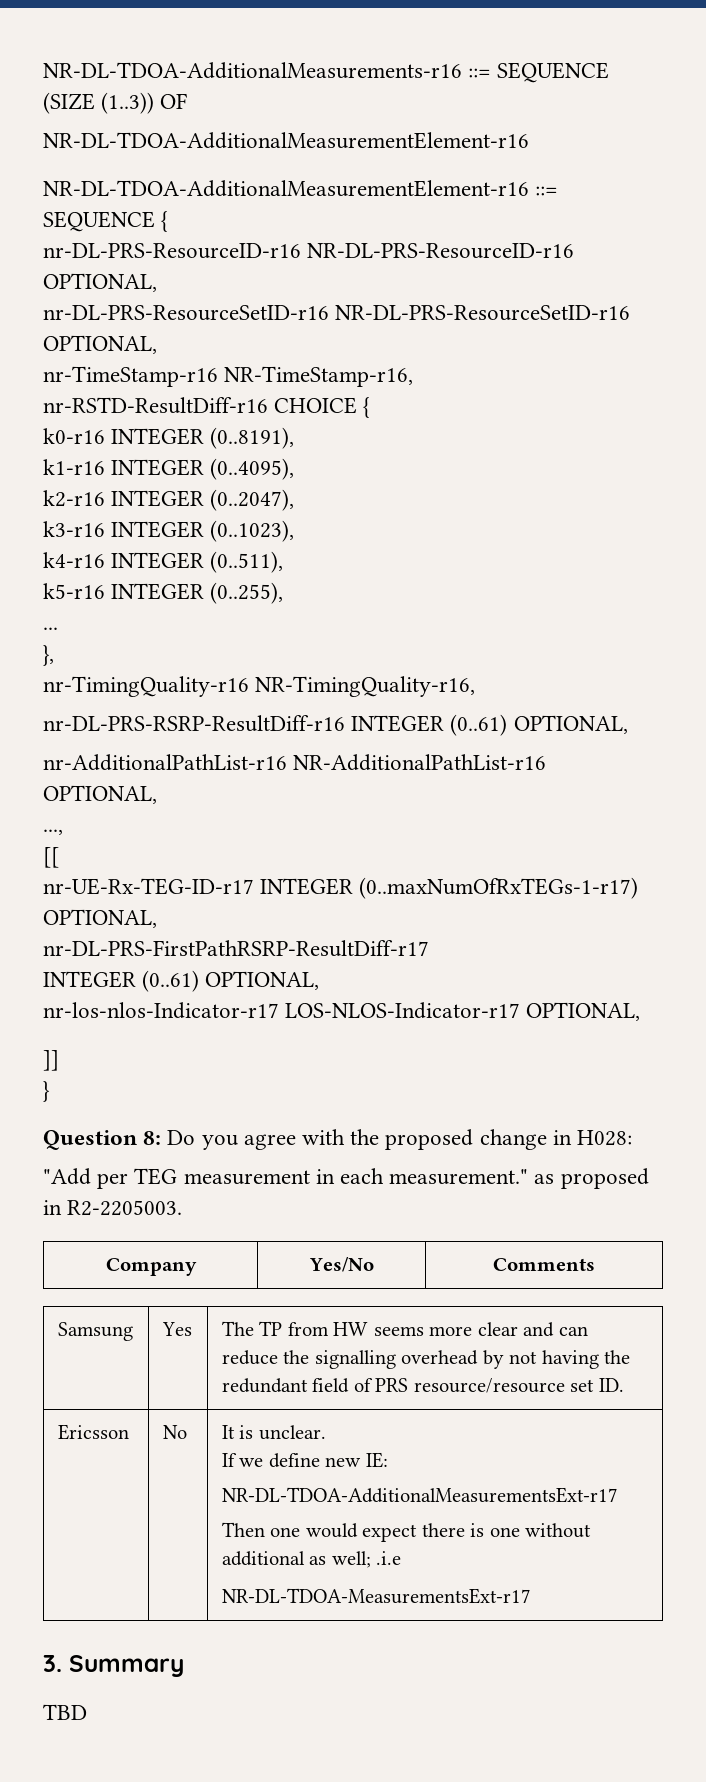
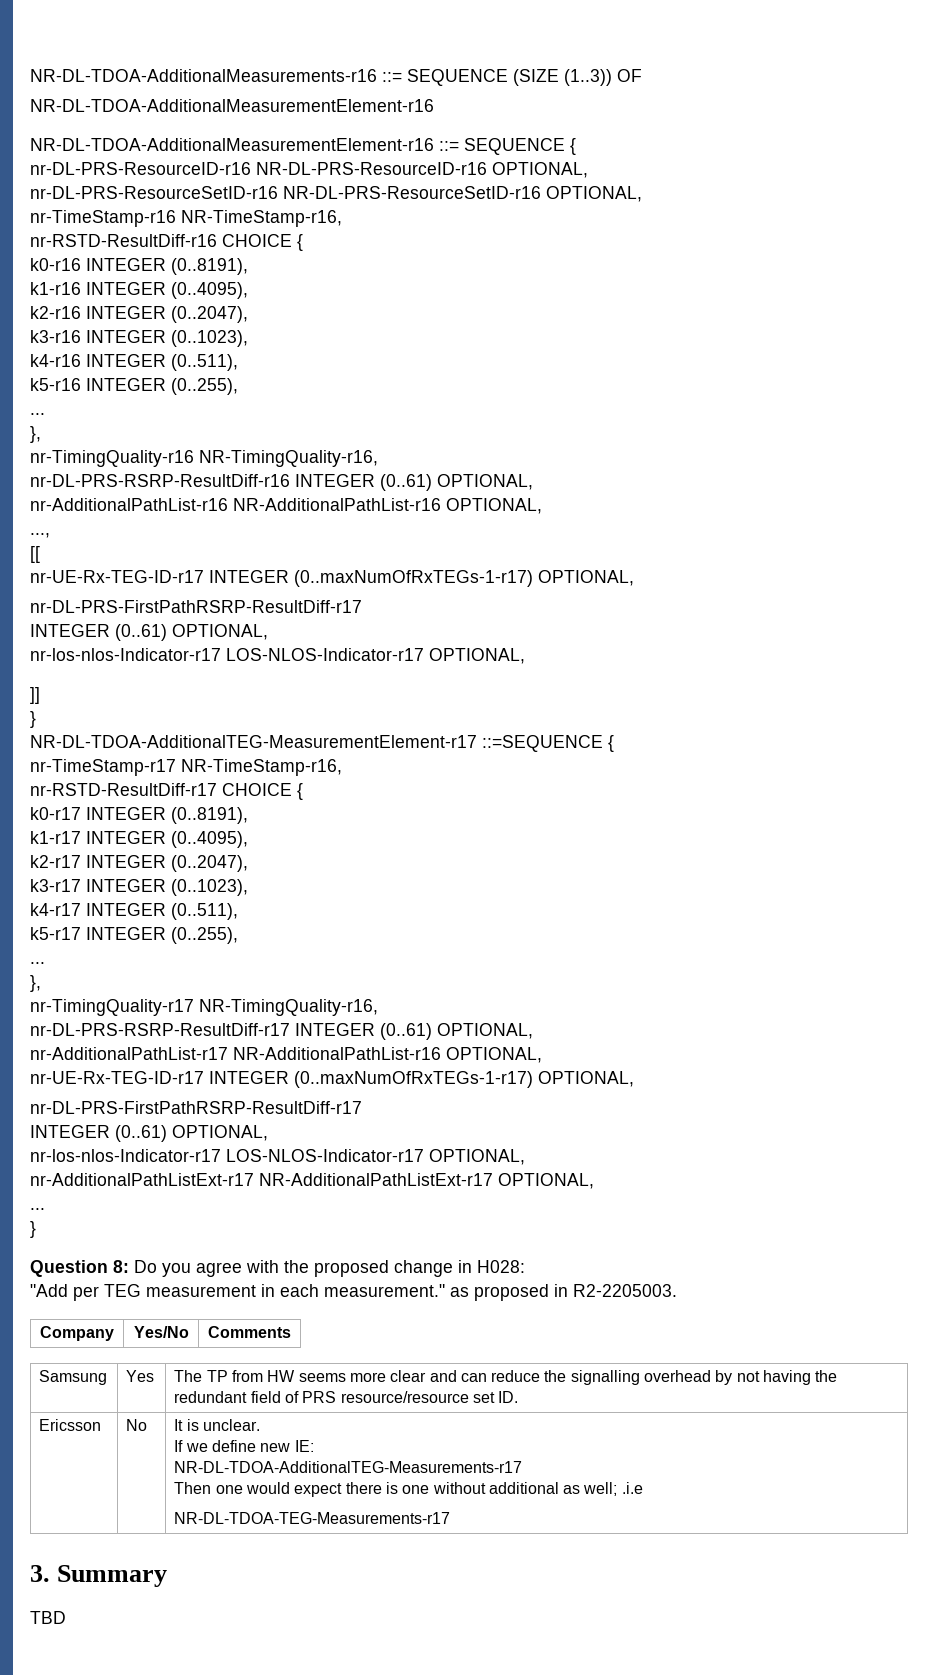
+ NR-DL-TDOA-AdditionalTEG-MeasurementElement-r17 ::=SEQUENCE {
+ nr-TimeStamp-r17 NR-TimeStamp-r16,
+ nr-RSTD-ResultDiff-r17 CHOICE {
+ k0-r17 INTEGER (0..8191),
+ k1-r17 INTEGER (0..4095),
+ k2-r17 INTEGER (0..2047),
+ k3-r17 INTEGER (0..1023),
+ k4-r17 INTEGER (0..511),
+ k5-r17 INTEGER (0..255),
+ ...
+ },
+ nr-TimingQuality-r17 NR-TimingQuality-r16,
+ nr-DL-PRS-RSRP-ResultDiff-r17 INTEGER (0..61) OPTIONAL,
+ nr-AdditionalPathList-r17 NR-AdditionalPathList-r16 OPTIONAL,
+ nr-UE-Rx-TEG-ID-r17 INTEGER (0..maxNumOfRxTEGs-1-r17) OPTIONAL,
+ nr-DL-PRS-FirstPathRSRP-ResultDiff-r17
+ INTEGER (0..61) OPTIONAL,
+ nr-los-nlos-Indicator-r17 LOS-NLOS-Indicator-r17 OPTIONAL,
+ nr-AdditionalPathListExt-r17 NR-AdditionalPathListExt-r17 OPTIONAL,
+ ...
+ }
  Ericsson | No | It is unclear.
  If we define new IE:
- NR-DL-TDOA-AdditionalMeasurementsExt-r17
+ NR-DL-TDOA-AdditionalTEG-Measurements-r17
  Then one would expect there is one without additional as well; .i.e
- NR-DL-TDOA-MeasurementsExt-r17
+ NR-DL-TDOA-TEG-Measurements-r17

